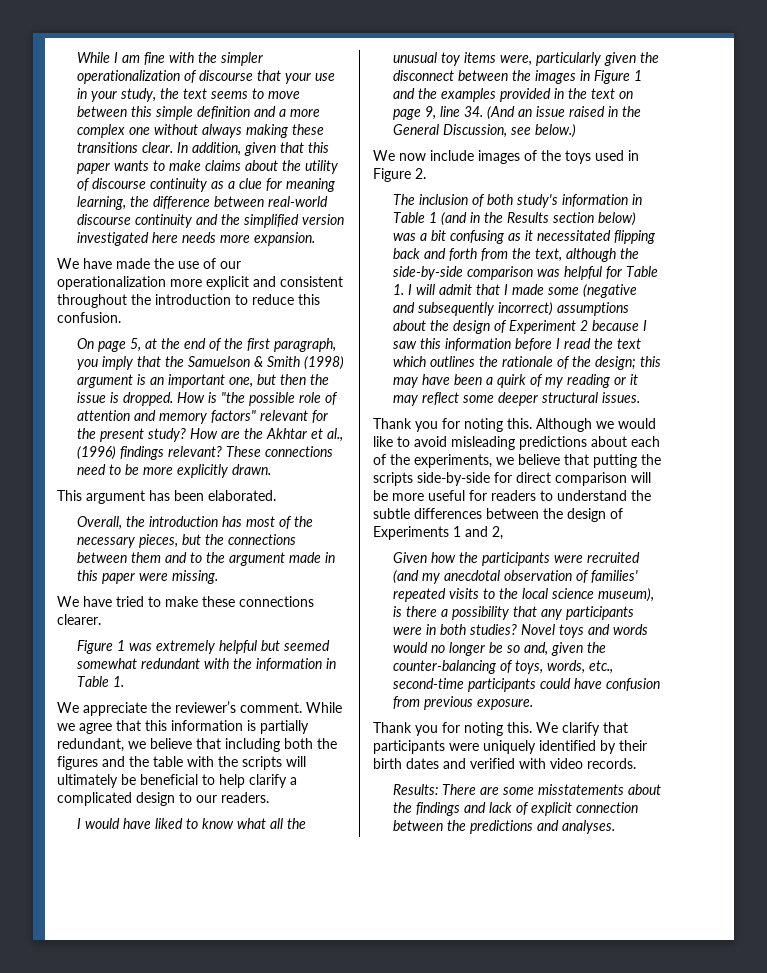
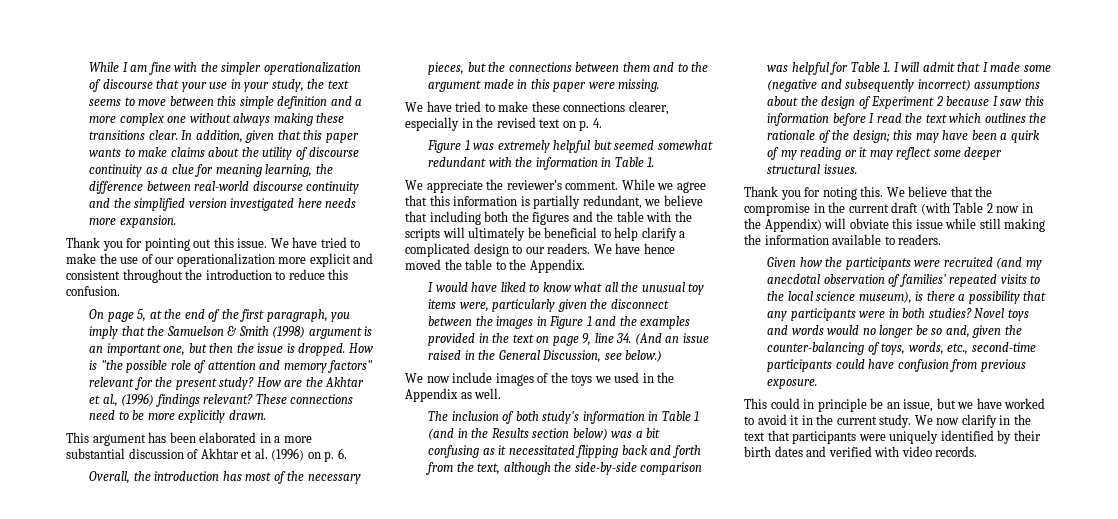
- We have made the use of our operationalization more explicit and consistent throughout the introduction to reduce this confusion.
+ Thank you for pointing out this issue. We have tried to make the use of our operationalization more explicit and consistent throughout the introduction to reduce this confusion.
- This argument has been elaborated.
+ This argument has been elaborated in a more substantial discussion of Akhtar et al. (1996) on p. 6.
- We have tried to make these connections clearer.
+ We have tried to make these connections clearer, especially in the revised text on p. 4.
+ We have hence moved the table to the Appendix.
- We now include images of the toys used in Figure 2.
+ We now include images of the toys we used in the Appendix as well.
- Although we would like to avoid misleading predictions about each of the experiments, we believe that putting the scripts side-by-side for direct comparison will be more useful for readers to understand the subtle differences between the design of Experiments 1 and 2,
+ We believe that the compromise in the current draft (with Table 2 now in the Appendix) will obviate this issue while still making the information available to readers.
- Thank you for noting this. We clarify that participants were uniquely identified by their birth dates and verified with video records.
+ This could in principle be an issue, but we have worked to avoid it in the current study. We now clarify in the text that participants were uniquely identified by their birth dates and verified with video records.
- Results: There are some misstatements about the findings and lack of explicit connection between the predictions and analyses.

